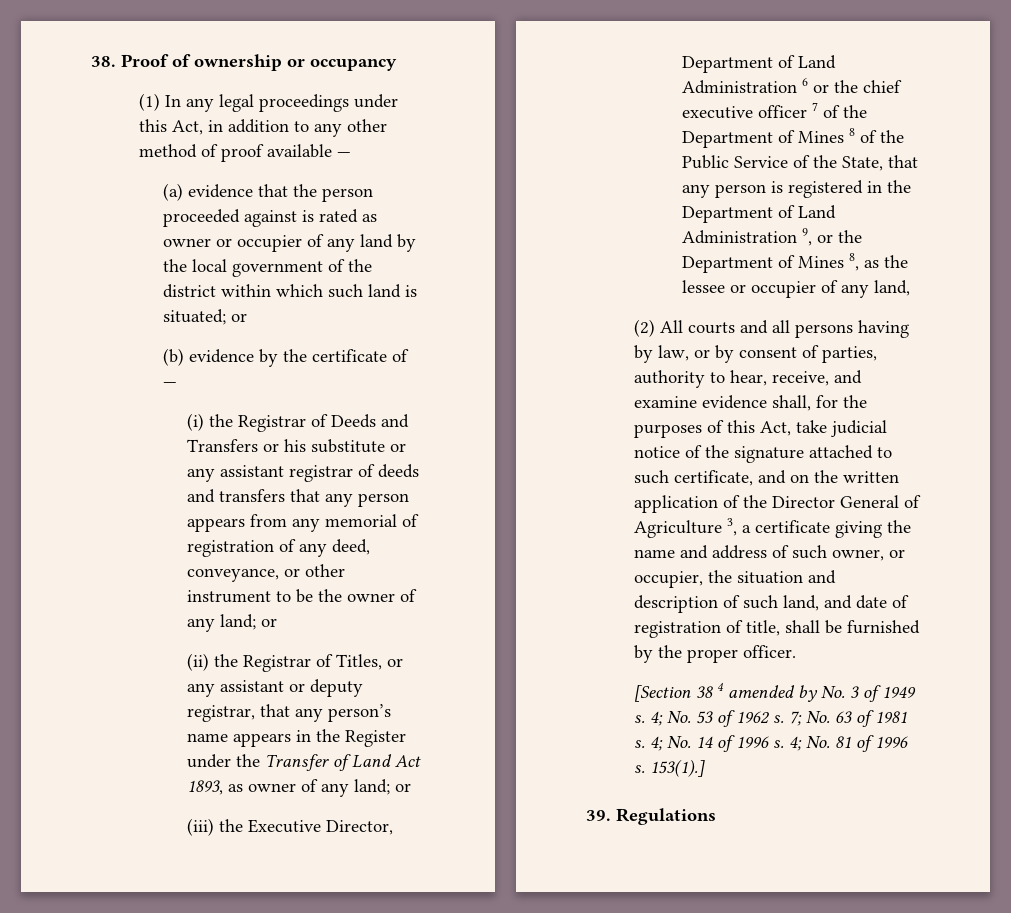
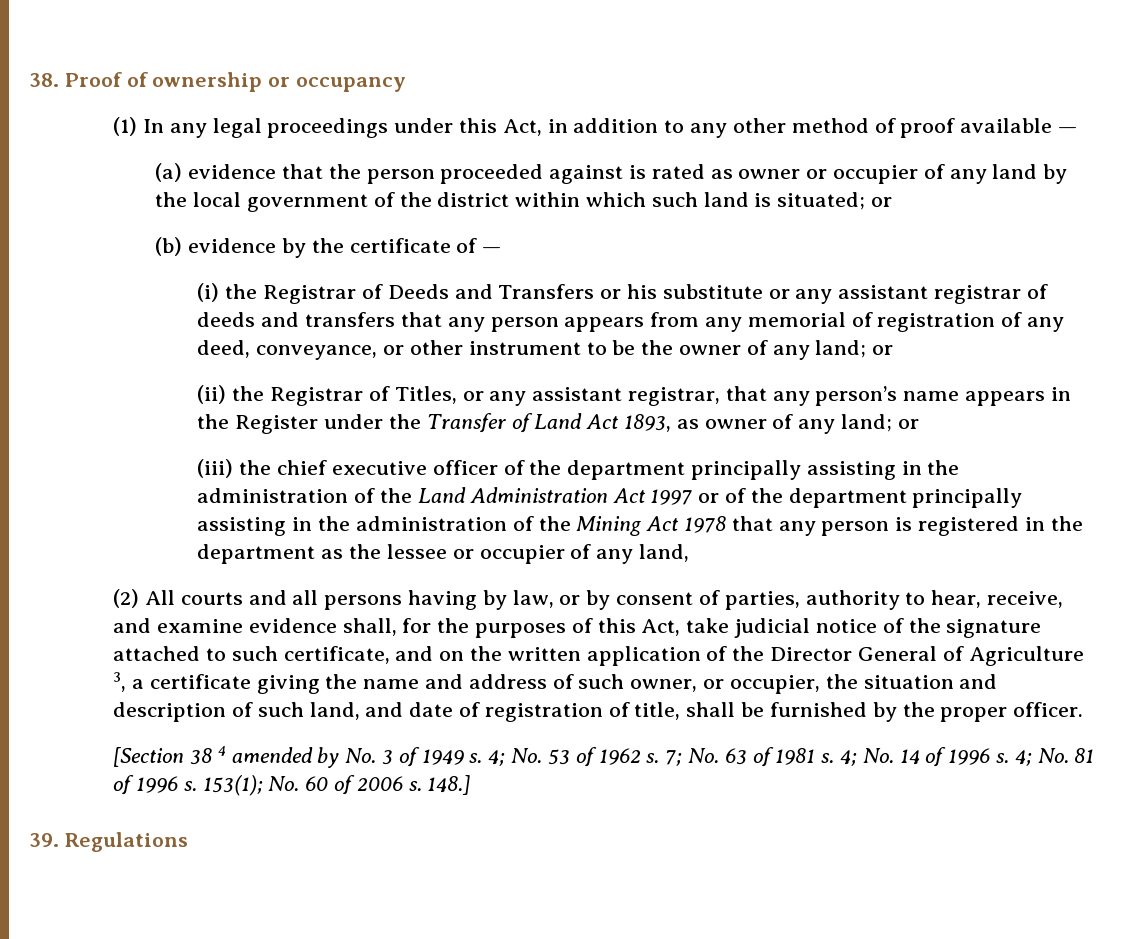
- (ii) the Registrar of Titles, or any assistant or deputy registrar, that any person’s name appears in the Register under the Transfer of Land Act 1893, as owner of any land; or
+ (ii) the Registrar of Titles, or any assistant registrar, that any person’s name appears in the Register under the Transfer of Land Act 1893, as owner of any land; or
- (iii) the Executive Director, Department of Land Administration 6 or the chief executive officer 7 of the Department of Mines 8 of the Public Service of the State, that any person is registered in the Department of Land Administration 9, or the Department of Mines 8, as the lessee or occupier of any land,
+ (iii) the chief executive officer of the department principally assisting in the administration of the Land Administration Act 1997 or of the department principally assisting in the administration of the Mining Act 1978 that any person is registered in the department as the lessee or occupier of any land,
- 153(1).]
+ 153(1); No. 60 of 2006 s. 148.]

